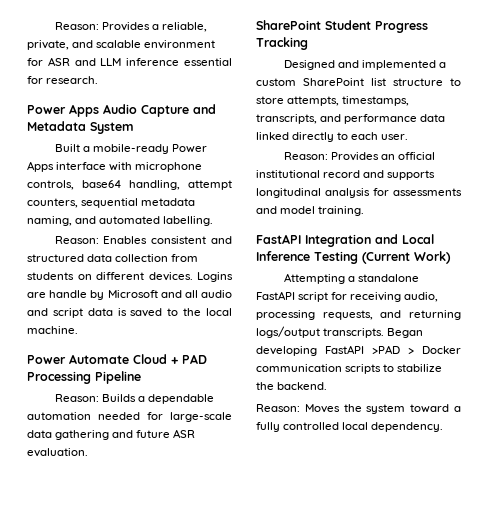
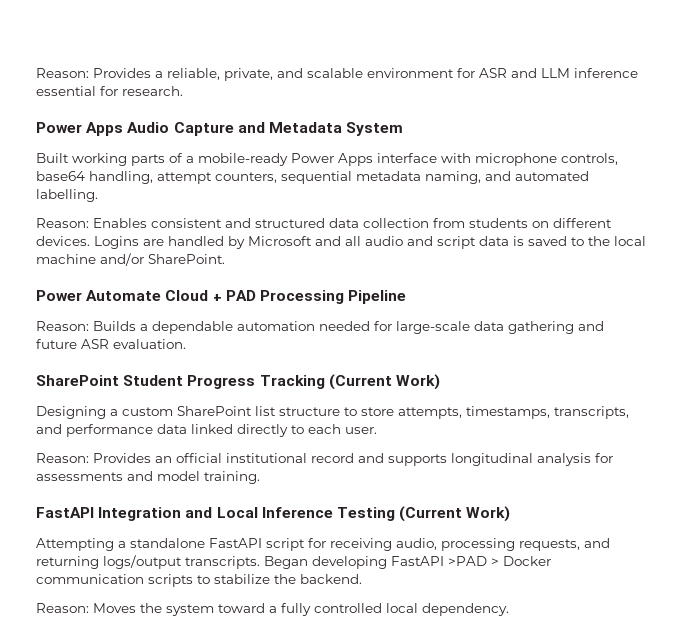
- Built a mobile-ready Power Apps interface with microphone controls, base64 handling, attempt counters, sequential metadata naming, and automated labelling.
+ Built working parts of a mobile-ready Power Apps interface with microphone controls, base64 handling, attempt counters, sequential metadata naming, and automated labelling.
- Logins are handle by Microsoft and all audio and script data is saved to the local machine.
+ Logins are handled by Microsoft and all audio and script data is saved to the local machine and/or SharePoint.
- SharePoint Student Progress Tracking
- Designed and implemented a custom SharePoint list structure to store attempts, timestamps, transcripts, and performance data linked directly to each user.
+ SharePoint Student Progress Tracking (Current Work)
+ Designing a custom SharePoint list structure to store attempts, timestamps, transcripts, and performance data linked directly to each user.

